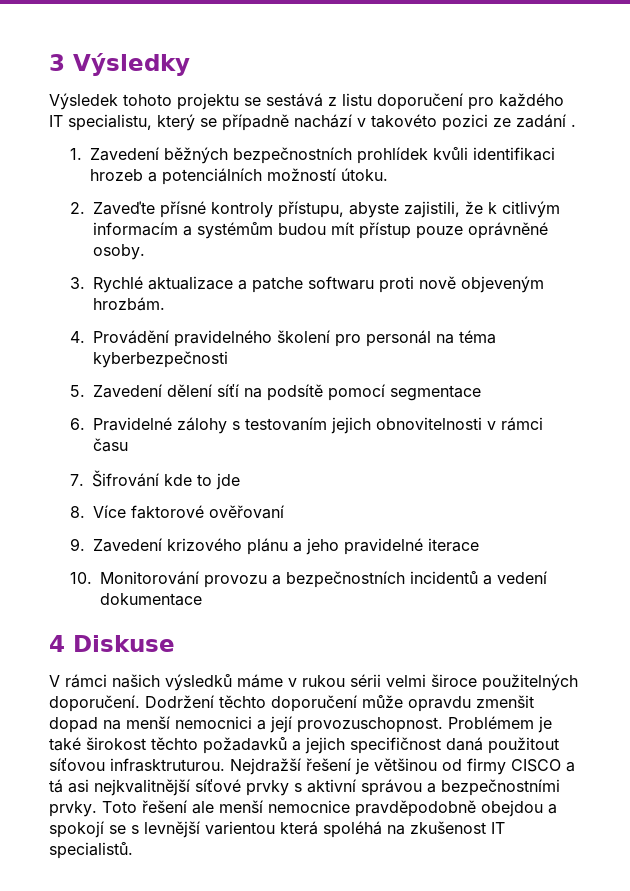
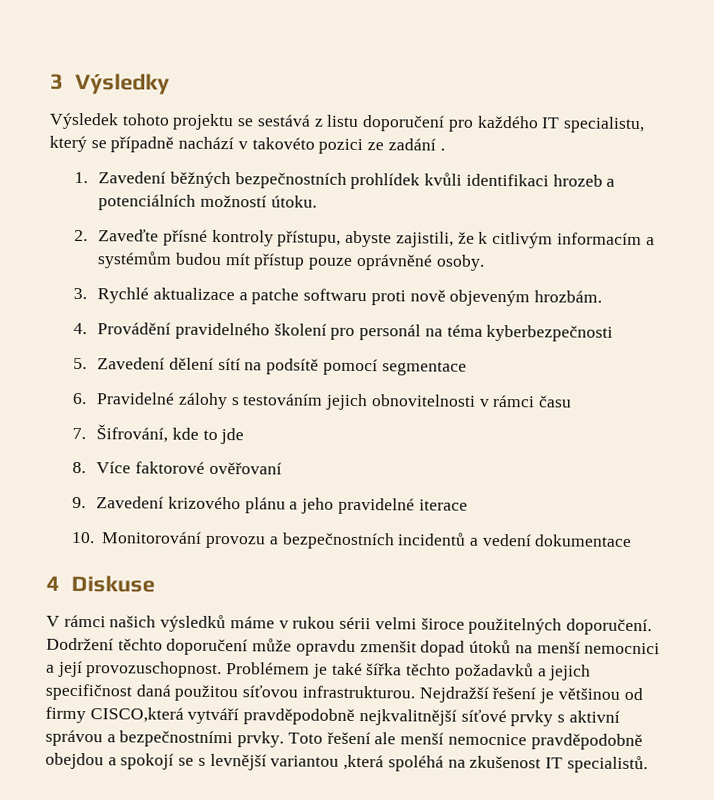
- 5. Zavedení dělení síťí na podsítě pomocí segmentace
+ 5. Zavedení dělení sítí na podsítě pomocí segmentace
- 6. Pravidelné zálohy s testovaním jejich obnovitelnosti v rámci času
+ 6. Pravidelné zálohy s testováním jejich obnovitelnosti v rámci času
- 7. Šifrování kde to jde
+ 7. Šifrování, kde to jde
- Dodržení těchto doporučení může opravdu zmenšit dopad na menší nemocnici a její provozuschopnost.
+ Dodržení těchto doporučení může opravdu zmenšit dopad útoků na menší nemocnici a její provozuschopnost.
- Problémem je také širokost těchto požadavků a jejich specifičnost daná použitout síťovou infrasktruturou.
+ Problémem je také šířka těchto požadavků a jejich specifičnost daná použitou síťovou infrastrukturou.
- Nejdražší řešení je většinou od firmy CISCO a tá asi nejkvalitnější síťové prvky s aktivní správou a bezpečnostními prvky.
+ Nejdražší řešení je většinou od firmy CISCO,která vytváří pravděpodobně nejkvalitnější síťové prvky s aktivní správou a bezpečnostními prvky.
- Toto řešení ale menší nemocnice pravděpodobně obejdou a spokojí se s levnější varientou která spoléhá na zkušenost IT specialistů.
+ Toto řešení ale menší nemocnice pravděpodobně obejdou a spokojí se s levnější variantou ,která spoléhá na zkušenost IT specialistů.

